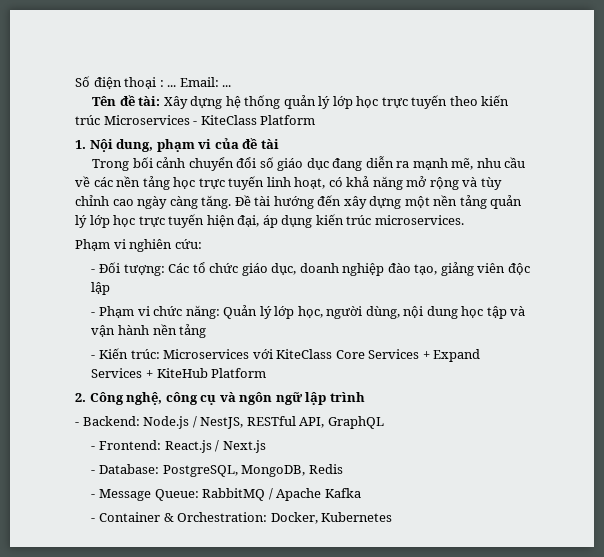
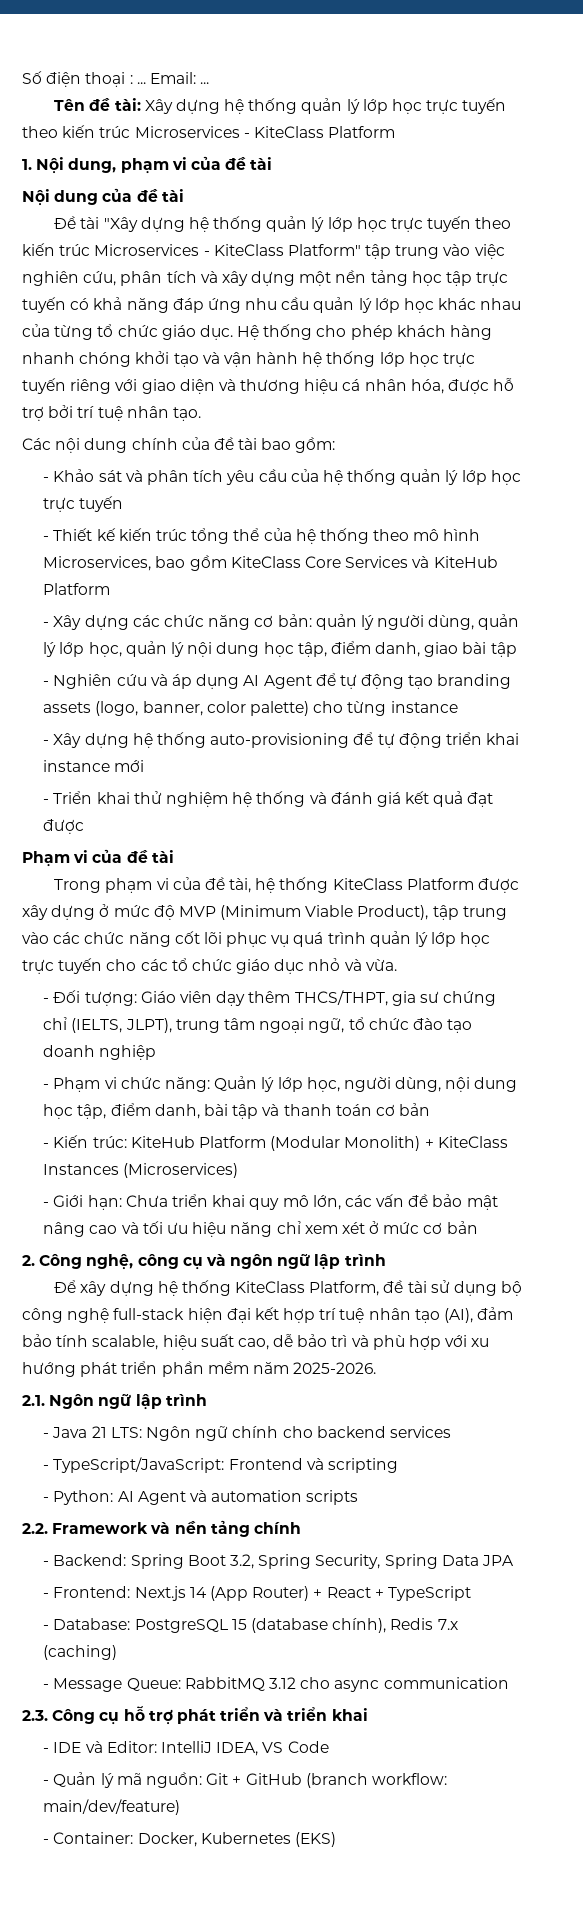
- Trong bối cảnh chuyển đổi số giáo dục đang diễn ra mạnh mẽ, nhu cầu về các nền tảng học trực tuyến linh hoạt, có khả năng mở rộng và tùy chỉnh cao ngày càng tăng. Đề tài hướng đến xây dựng một nền tảng quản lý lớp học trực tuyến hiện đại, áp dụng kiến trúc microservices.
- Phạm vi nghiên cứu:
- - Đối tượng: Các tổ chức giáo dục, doanh nghiệp đào tạo, giảng viên độc lập
+ Nội dung của đề tài
+ Đề tài "Xây dựng hệ thống quản lý lớp học trực tuyến theo kiến trúc Microservices - KiteClass Platform" tập trung vào việc nghiên cứu, phân tích và xây dựng một nền tảng học tập trực tuyến có khả năng đáp ứng nhu cầu quản lý lớp học khác nhau của từng tổ chức giáo dục. Hệ thống cho phép khách hàng nhanh chóng khởi tạo và vận hành hệ thống lớp học trực tuyến riêng với giao diện và thương hiệu cá nhân hóa, được hỗ trợ bởi trí tuệ nhân tạo.
+ Các nội dung chính của đề tài bao gồm:
+ - Khảo sát và phân tích yêu cầu của hệ thống quản lý lớp học trực tuyến
+ - Thiết kế kiến trúc tổng thể của hệ thống theo mô hình Microservices, bao gồm KiteClass Core Services và KiteHub Platform
+ - Xây dựng các chức năng cơ bản: quản lý người dùng, quản lý lớp học, quản lý nội dung học tập, điểm danh, giao bài tập
+ - Nghiên cứu và áp dụng AI Agent để tự động tạo branding assets (logo, banner, color palette) cho từng instance
+ - Xây dựng hệ thống auto-provisioning để tự động triển khai instance mới
+ - Triển khai thử nghiệm hệ thống và đánh giá kết quả đạt được
+ Phạm vi của đề tài
+ Trong phạm vi của đề tài, hệ thống KiteClass Platform được xây dựng ở mức độ MVP (Minimum Viable Product), tập trung vào các chức năng cốt lõi phục vụ quá trình quản lý lớp học trực tuyến cho các tổ chức giáo dục nhỏ và vừa.
+ - Đối tượng: Giáo viên dạy thêm THCS/THPT, gia sư chứng chỉ (IELTS, JLPT), trung tâm ngoại ngữ, tổ chức đào tạo doanh nghiệp
- - Phạm vi chức năng: Quản lý lớp học, người dùng, nội dung học tập và vận hành nền tảng
- - Kiến trúc: Microservices với KiteClass Core Services + Expand Services + KiteHub Platform
+ - Phạm vi chức năng: Quản lý lớp học, người dùng, nội dung học tập, điểm danh, bài tập và thanh toán cơ bản
+ - Kiến trúc: KiteHub Platform (Modular Monolith) + KiteClass Instances (Microservices)
+ - Giới hạn: Chưa triển khai quy mô lớn, các vấn đề bảo mật nâng cao và tối ưu hiệu năng chỉ xem xét ở mức cơ bản
- - Backend: Node.js / NestJS, RESTful API, GraphQL
+ Để xây dựng hệ thống KiteClass Platform, đề tài sử dụng bộ công nghệ full-stack hiện đại kết hợp trí tuệ nhân tạo (AI), đảm bảo tính scalable, hiệu suất cao, dễ bảo trì và phù hợp với xu hướng phát triển phần mềm năm 2025-2026.
+ 2.1. Ngôn ngữ lập trình
+ - Java 21 LTS: Ngôn ngữ chính cho backend services
+ - TypeScript/JavaScript: Frontend và scripting
+ - Python: AI Agent và automation scripts
+ 2.2. Framework và nền tảng chính
+ - Backend: Spring Boot 3.2, Spring Security, Spring Data JPA
- - Frontend: React.js / Next.js
- - Database: PostgreSQL, MongoDB, Redis
+ - Frontend: Next.js 14 (App Router) + React + TypeScript
+ - Database: PostgreSQL 15 (database chính), Redis 7.x (caching)
- - Message Queue: RabbitMQ / Apache Kafka
- - Container & Orchestration: Docker, Kubernetes
+ - Message Queue: RabbitMQ 3.12 cho async communication
+ 2.3. Công cụ hỗ trợ phát triển và triển khai
+ - IDE và Editor: IntelliJ IDEA, VS Code
+ - Quản lý mã nguồn: Git + GitHub (branch workflow: main/dev/feature)
+ - Container: Docker, Kubernetes (EKS)

